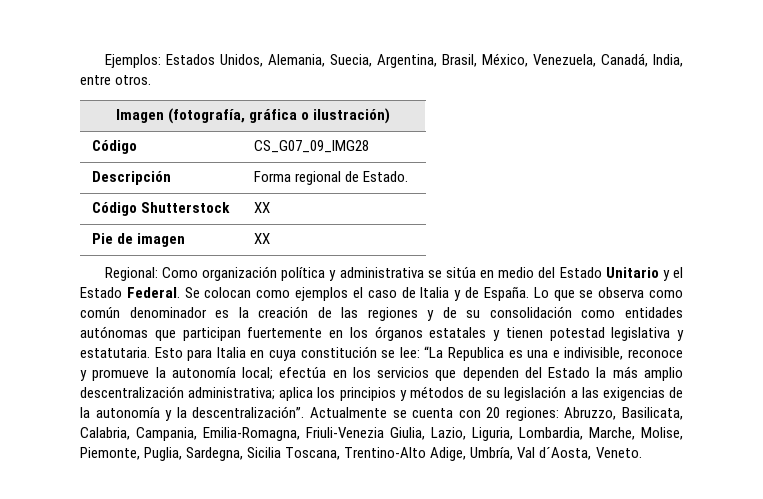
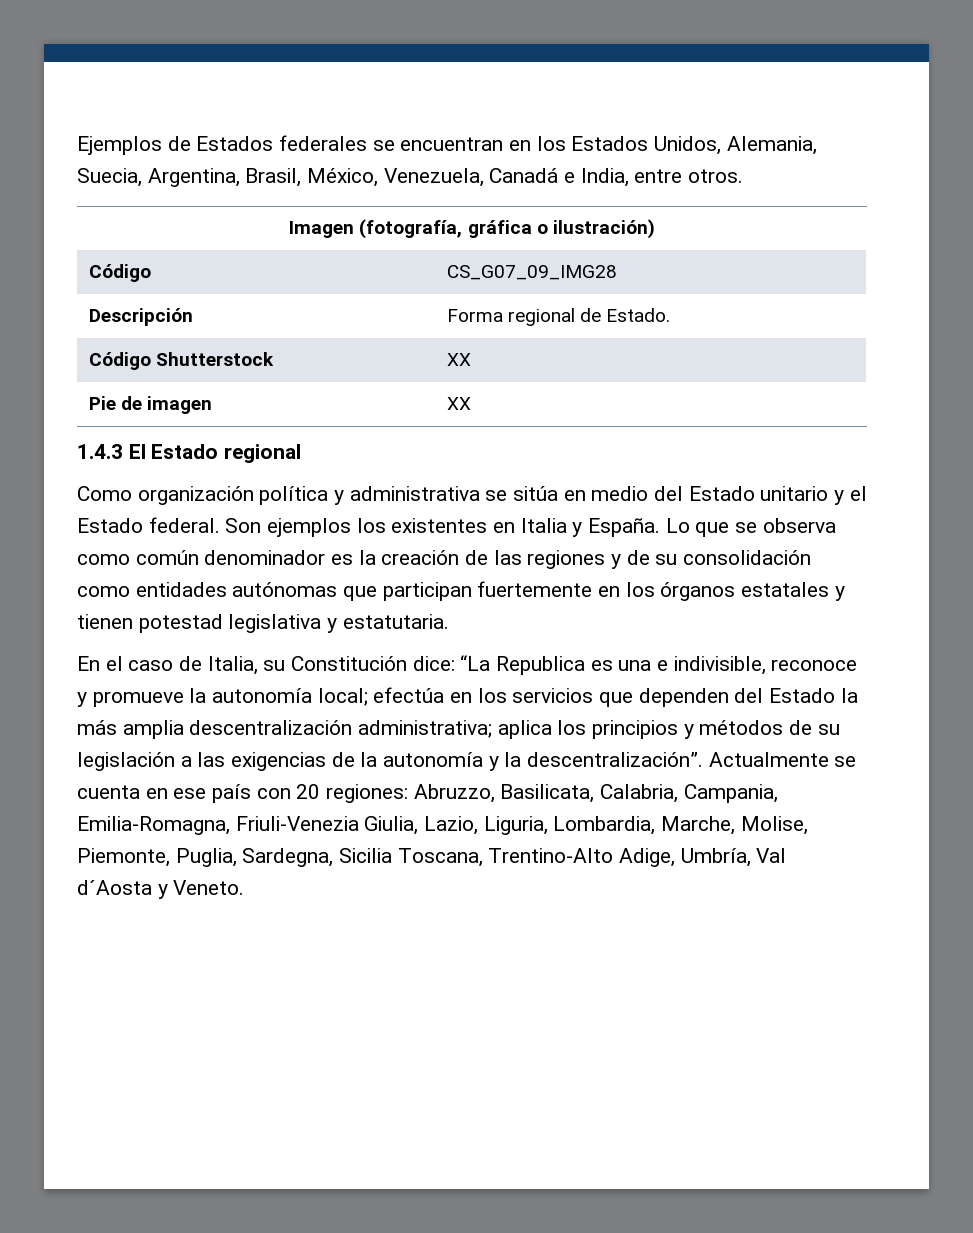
- Ejemplos: Estados Unidos, Alemania, Suecia, Argentina, Brasil, México, Venezuela, Canadá, India, entre otros.
+ Ejemplos de Estados federales se encuentran en los Estados Unidos, Alemania, Suecia, Argentina, Brasil, México, Venezuela, Canadá e India, entre otros.
- Regional: Como organización política y administrativa se sitúa en medio del Estado Unitario y el Estado Federal. Se colocan como ejemplos el caso de Italia y de España.
+ 1.4.3 El Estado regional
+ Como organización política y administrativa se sitúa en medio del Estado unitario y el Estado federal. Son ejemplos los existentes en Italia y España.
- Lo que se observa como común denominador es la creación de las regiones y de su consolidación como entidades autónomas que participan fuertemente en los órganos estatales y tienen potestad legislativa y estatutaria. Esto para Italia en cuya constitución se lee:
+ Lo que se observa como común denominador es la creación de las regiones y de su consolidación como entidades autónomas que participan fuertemente en los órganos estatales y tienen potestad legislativa y estatutaria.
+ En el caso de Italia, su Constitución dice:
- efectúa en los servicios que dependen del Estado la más amplio descentralización administrativa;
+ efectúa en los servicios que dependen del Estado la más amplia descentralización administrativa;
- Actualmente se cuenta con 20 regiones: Abruzzo, Basilicata, Calabria, Campania, Emilia-Romagna, Friuli-Venezia Giulia, Lazio, Liguria, Lombardia, Marche, Molise, Piemonte, Puglia, Sardegna, Sicilia Toscana, Trentino-Alto Adige, Umbría, Val d´Aosta, Veneto.
+ Actualmente se cuenta en ese país con 20 regiones: Abruzzo, Basilicata, Calabria, Campania, Emilia-Romagna, Friuli-Venezia Giulia, Lazio, Liguria, Lombardia, Marche, Molise, Piemonte, Puglia, Sardegna, Sicilia Toscana, Trentino-Alto Adige, Umbría, Val d´Aosta y Veneto.

